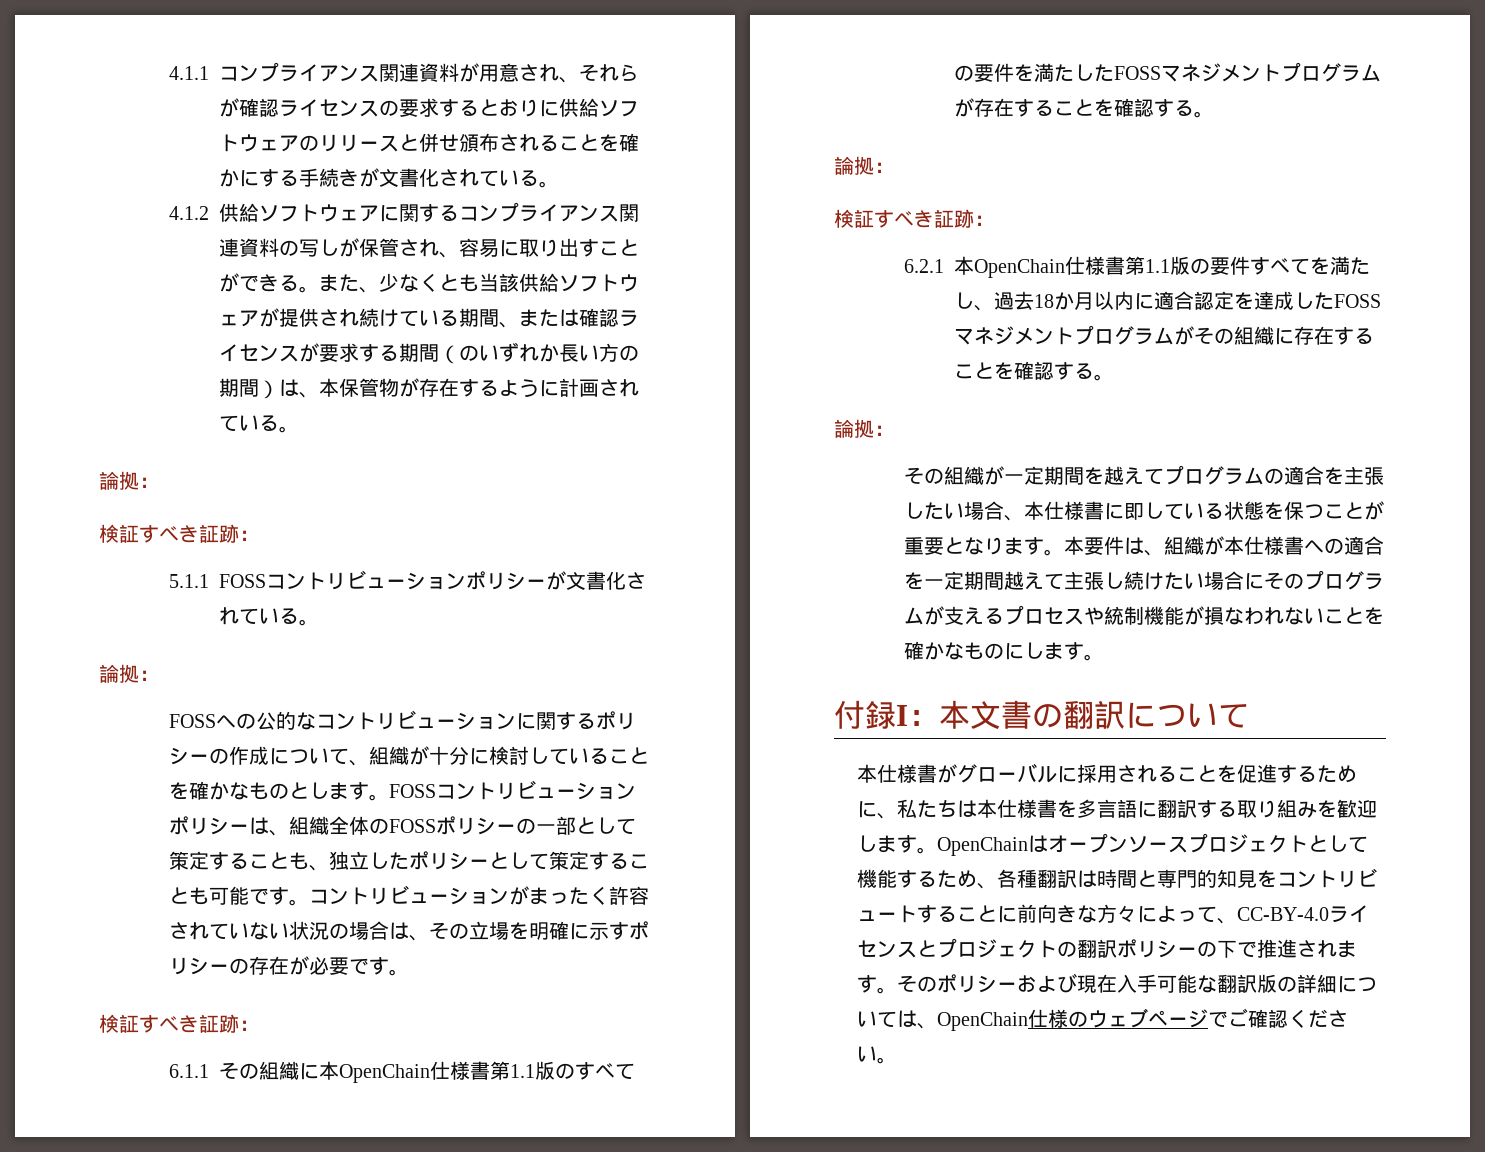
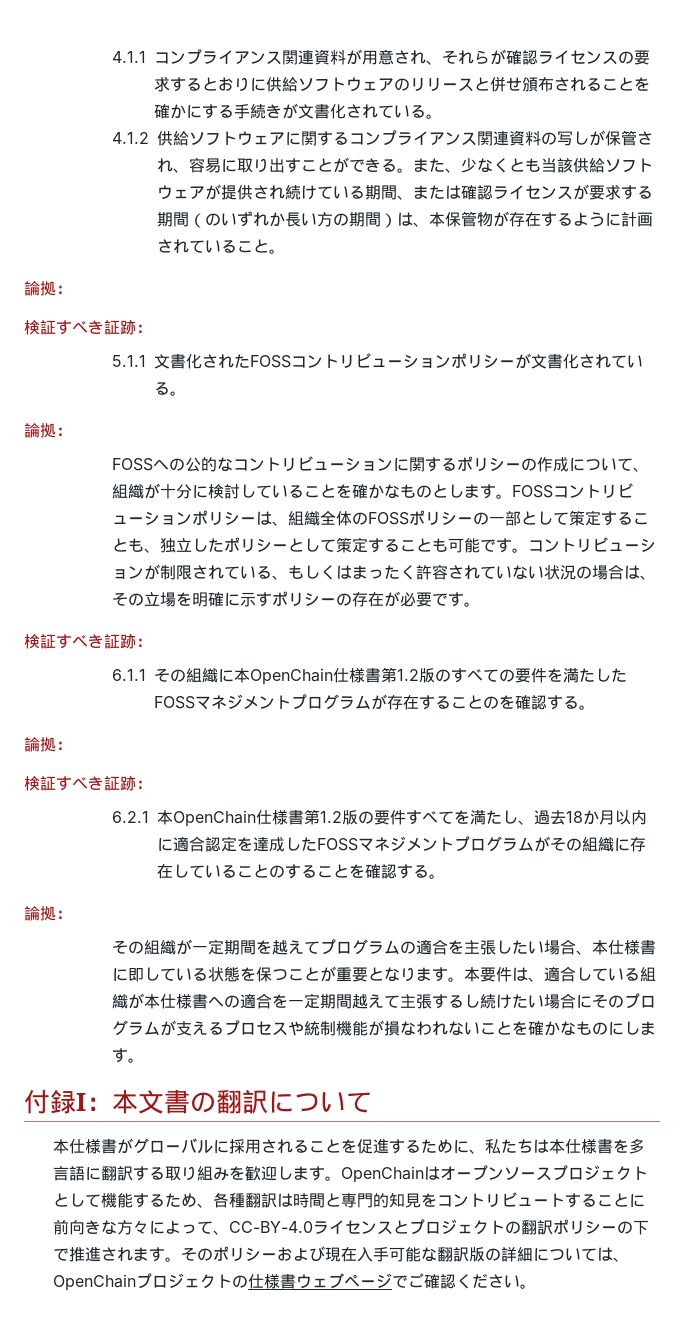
- また、少なくとも当該供給ソフトウェアが提供され続けている期間、または確認ライセンスが要求する期間（のいずれか長い方の期間）は、本保管物が存在するように計画されている。
+ また、少なくとも当該供給ソフトウェアが提供され続けている期間、または確認ライセンスが要求する期間（のいずれか長い方の期間）は、本保管物が存在するように計画されていること。
- 5.1.1 FOSSコントリビューションポリシーが文書化されている。
+ 5.1.1文書化されたFOSSコントリビューションポリシーが文書化されている。
- コントリビューションがまったく許容されていない状況の場合は、その立場を明確に示すポリシーの存在が必要です。
+ コントリビューションが制限されている、もしくはまったく許容されていない状況の場合は、その立場を明確に示すポリシーの存在が必要です。
- 6.1.1その組織に本OpenChain仕様書第1.1版のすべての要件を満たしたFOSSマネジメントプログラムが存在することを確認する。
+ 6.1.1その組織に本OpenChain仕様書第1.2版のすべての要件を満たしたFOSSマネジメントプログラムが存在することのを確認する。
- 6.2.1本OpenChain仕様書第1.1版の要件すべてを満たし、過去18か月以内に適合認定を達成したFOSSマネジメントプログラムがその組織に存在することを確認する。
+ 6.2.1本OpenChain仕様書第1.2版の要件すべてを満たし、過去18か月以内に適合認定を達成したFOSSマネジメントプログラムがその組織に存在していることのすることを確認する。
- 本要件は、組織が本仕様書への適合を一定期間越えて主張し続けたい場合にそのプログラムが支えるプロセスや統制機能が損なわれないことを確かなものにします。
+ 本要件は、適合している組織が本仕様書への適合を一定期間越えて主張するし続けたい場合にそのプログラムが支えるプロセスや統制機能が損なわれないことを確かなものにします。
- そのポリシーおよび現在入手可能な翻訳版の詳細については、OpenChain仕様のウェブページでご確認ください。
+ そのポリシーおよび現在入手可能な翻訳版の詳細については、OpenChainプロジェクトの仕様書ウェブページでご確認ください。

